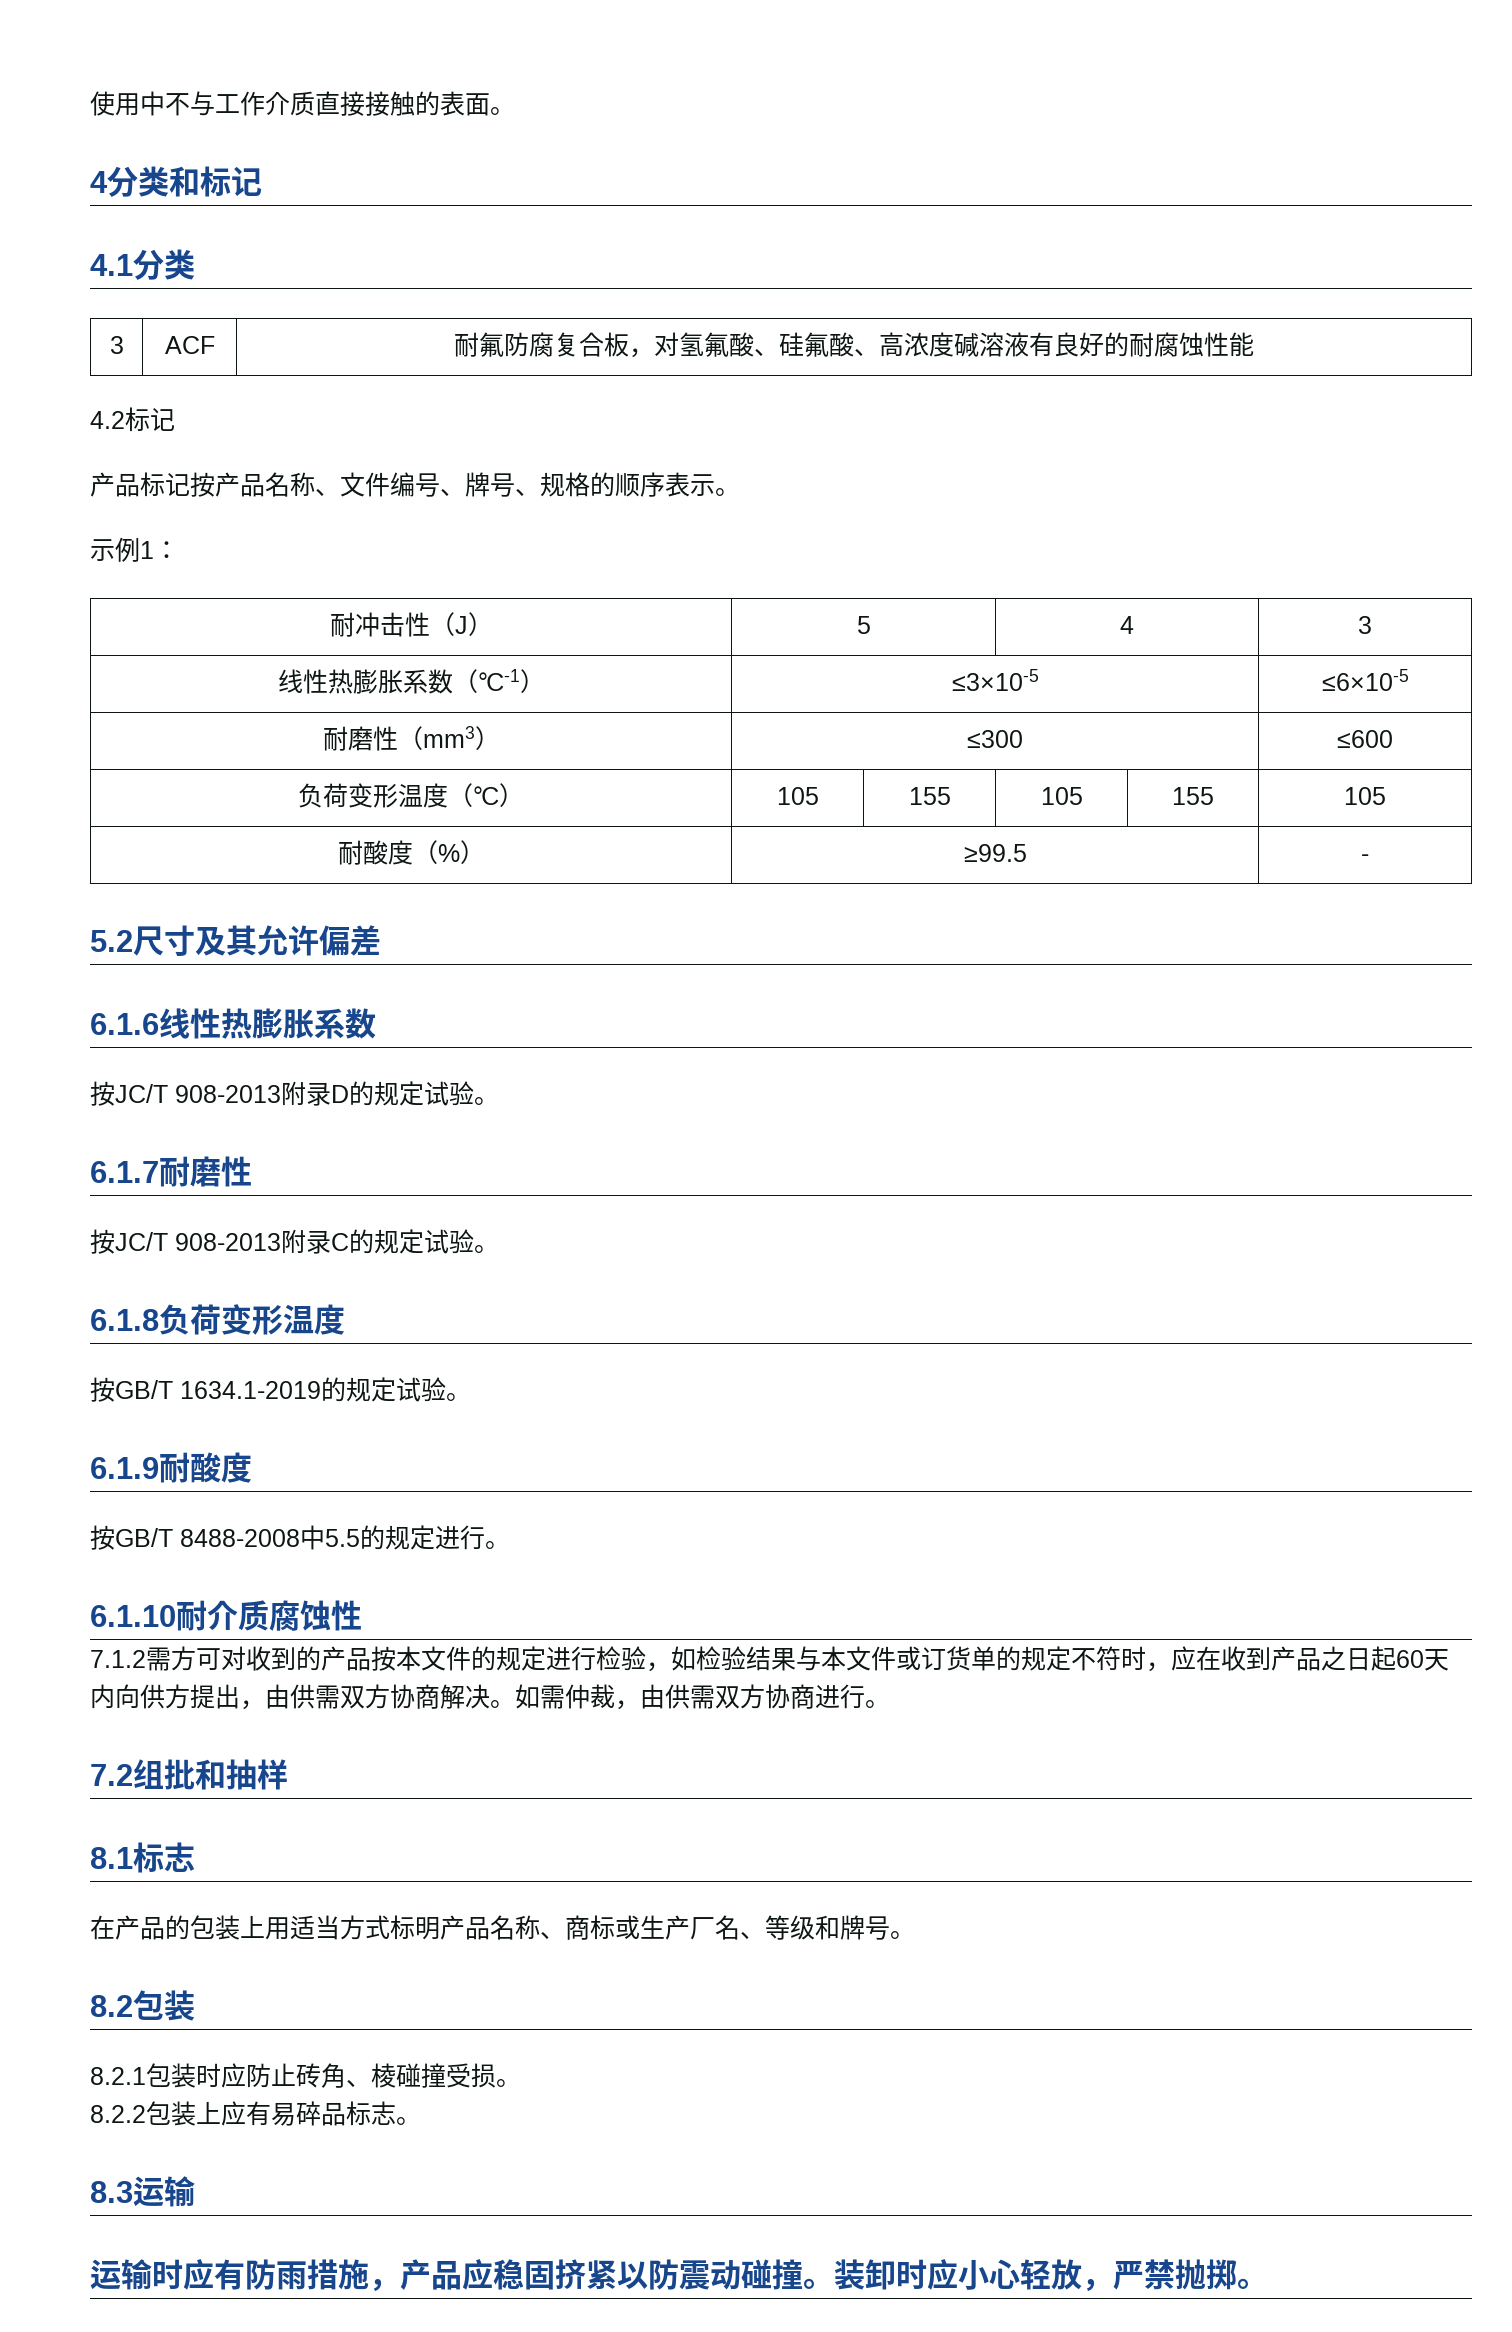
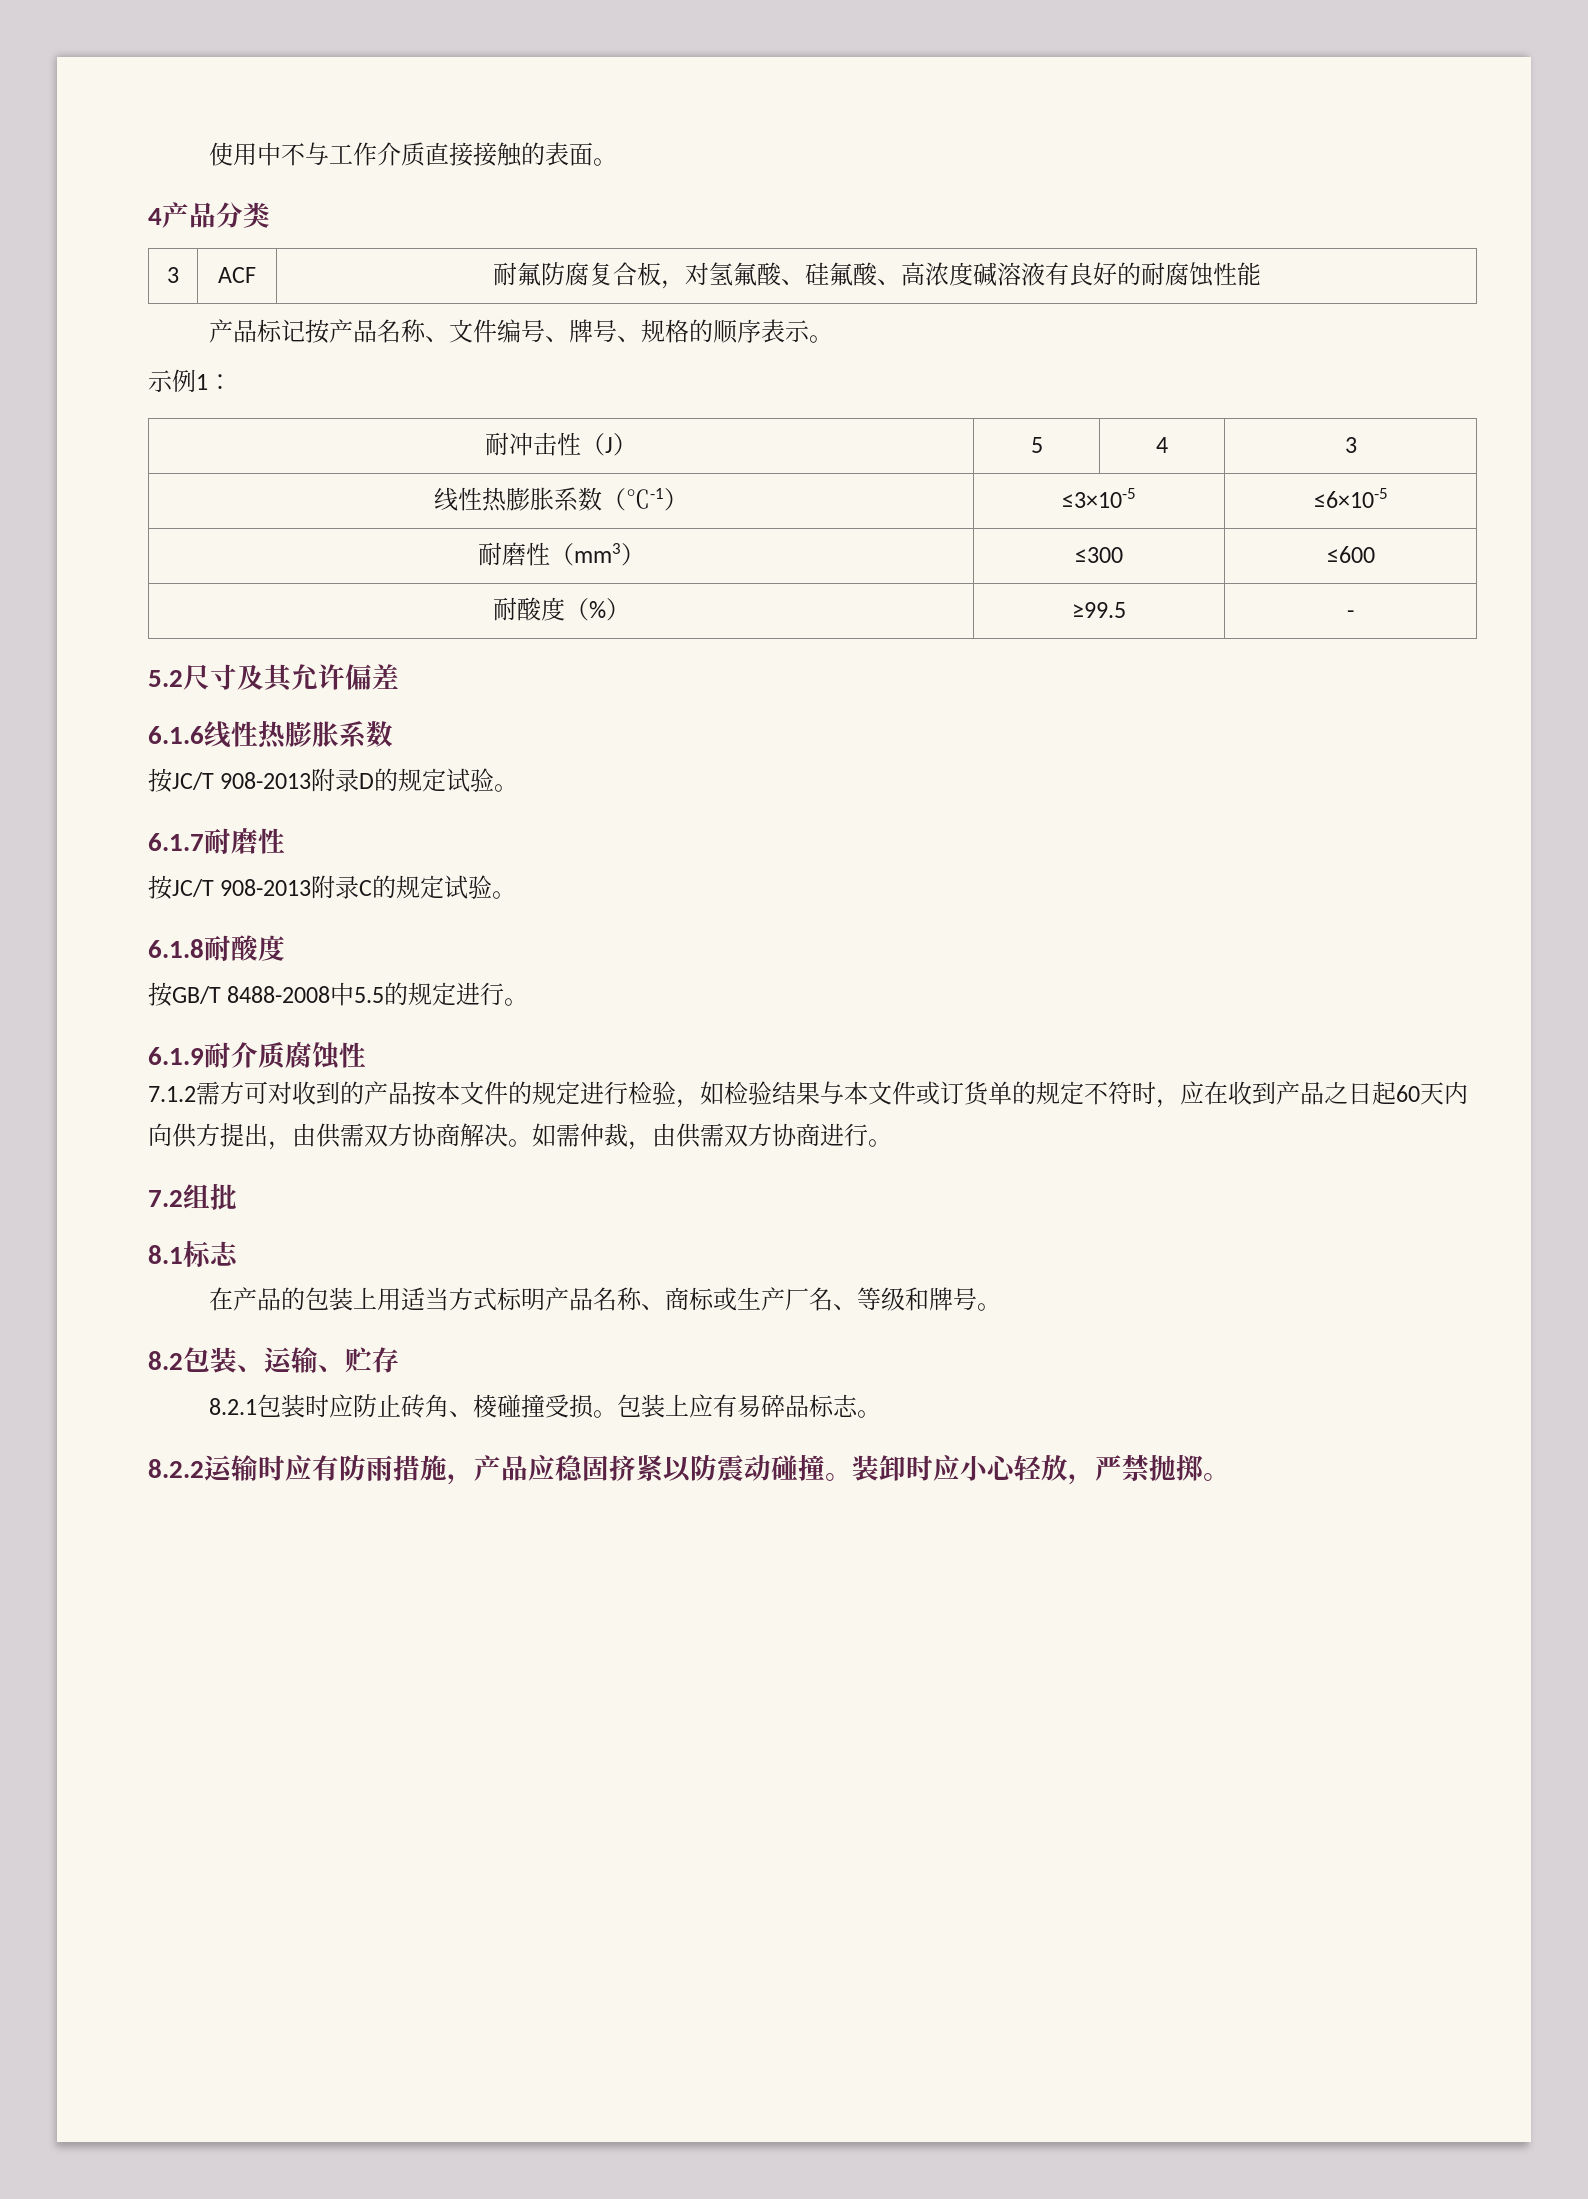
- 4分类和标记
- 4.1分类
+ 4产品分类
- 4.2标记
- 负荷变形温度（℃） | 105 | 155 | 105 | 155 | 105
- 6.1.8负荷变形温度
- 按GB/T 1634.1-2019的规定试验。
- 6.1.9耐酸度
+ 6.1.8耐酸度
- 6.1.10耐介质腐蚀性
+ 6.1.9耐介质腐蚀性
- 7.2组批和抽样
+ 7.2组批
- 8.2包装
+ 8.2包装、运输、贮存
- 8.2.1包装时应防止砖角、棱碰撞受损。
- 8.2.2包装上应有易碎品标志。
+ 8.2.1包装时应防止砖角、棱碰撞受损。包装上应有易碎品标志。
- 8.3运输
- 运输时应有防雨措施，产品应稳固挤紧以防震动碰撞。
+ 8.2.2运输时应有防雨措施，产品应稳固挤紧以防震动碰撞。

